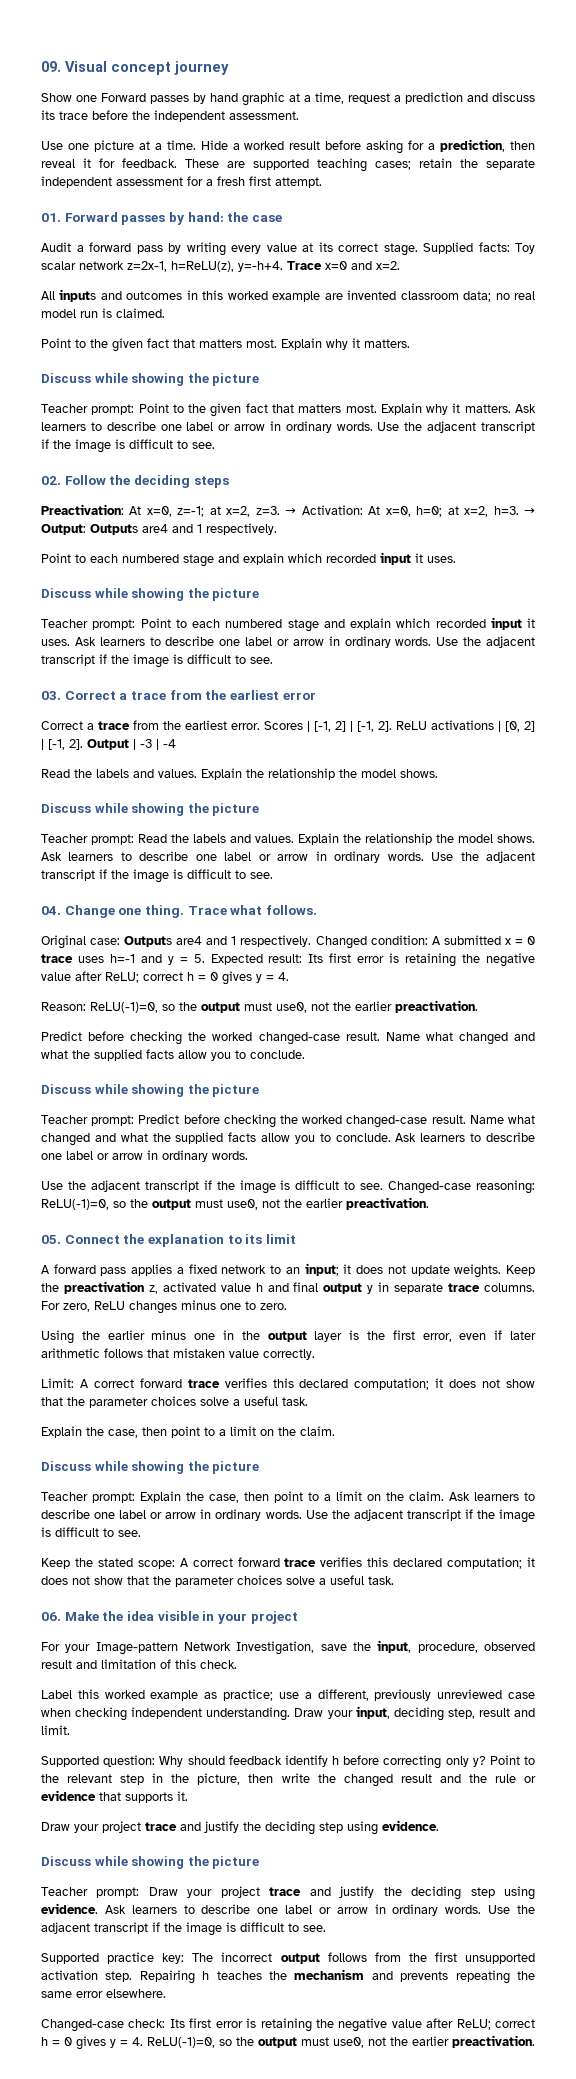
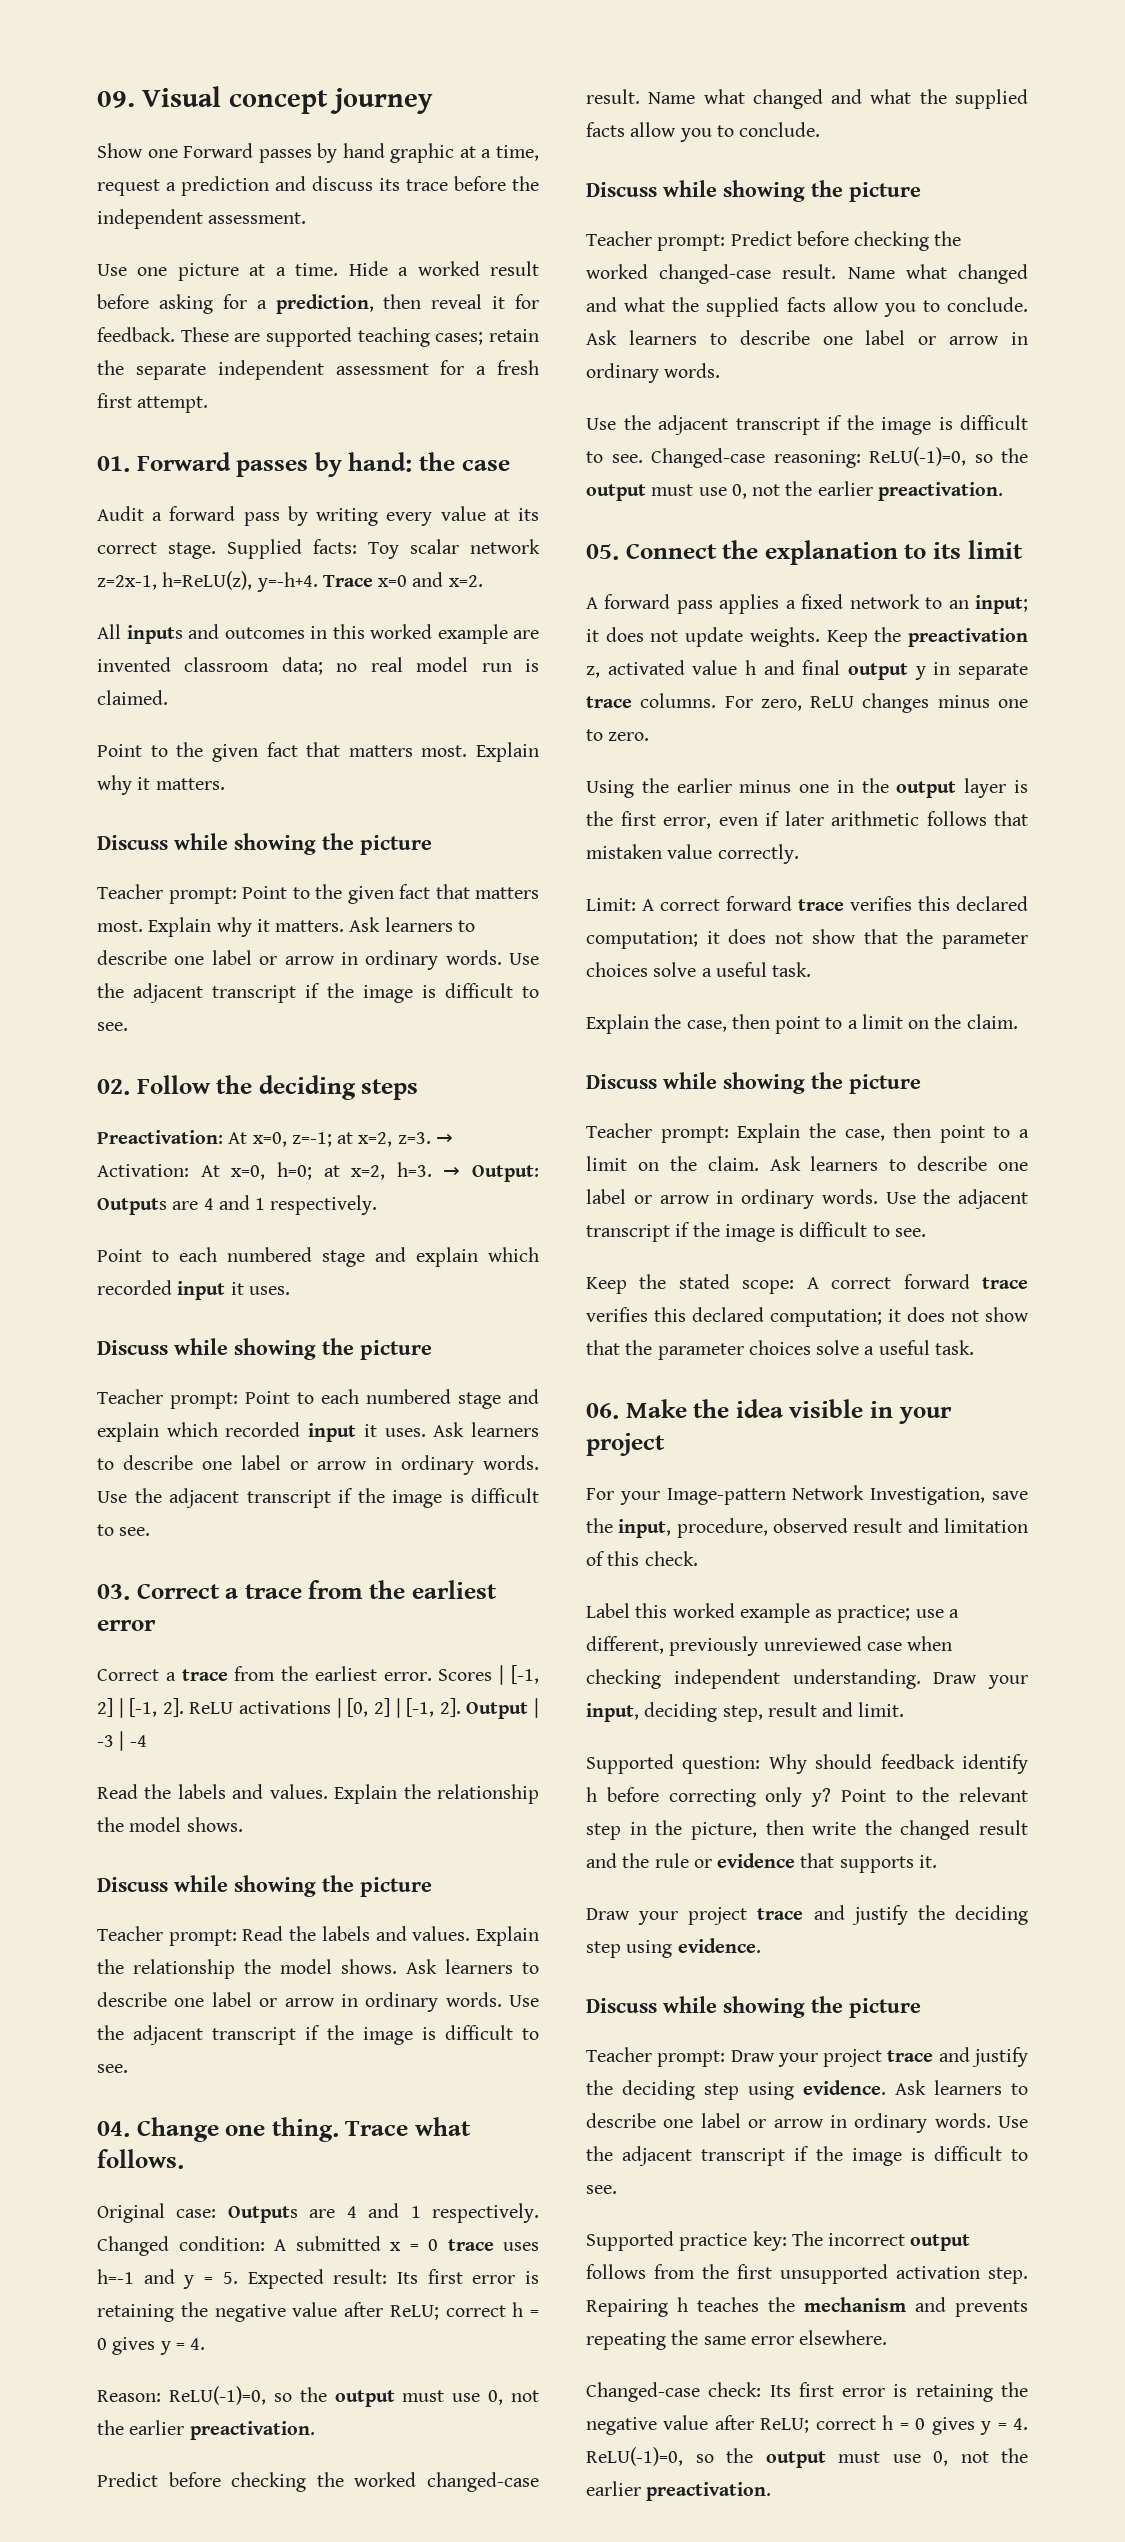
- → Output: Outputs are4 and 1 respectively.
+ → Output: Outputs are 4 and 1 respectively.
- Original case: Outputs are4 and 1 respectively.
+ Original case: Outputs are 4 and 1 respectively.
- Reason: ReLU(-1)=0, so the output must use0, not the earlier preactivation.
+ Reason: ReLU(-1)=0, so the output must use 0, not the earlier preactivation.
- Changed-case reasoning: ReLU(-1)=0, so the output must use0, not the earlier preactivation.
+ Changed-case reasoning: ReLU(-1)=0, so the output must use 0, not the earlier preactivation.
- Changed-case check: Its first error is retaining the negative value after ReLU; correct h = 0 gives y = 4. ReLU(-1)=0, so the output must use0, not the earlier preactivation.
+ Changed-case check: Its first error is retaining the negative value after ReLU; correct h = 0 gives y = 4. ReLU(-1)=0, so the output must use 0, not the earlier preactivation.

